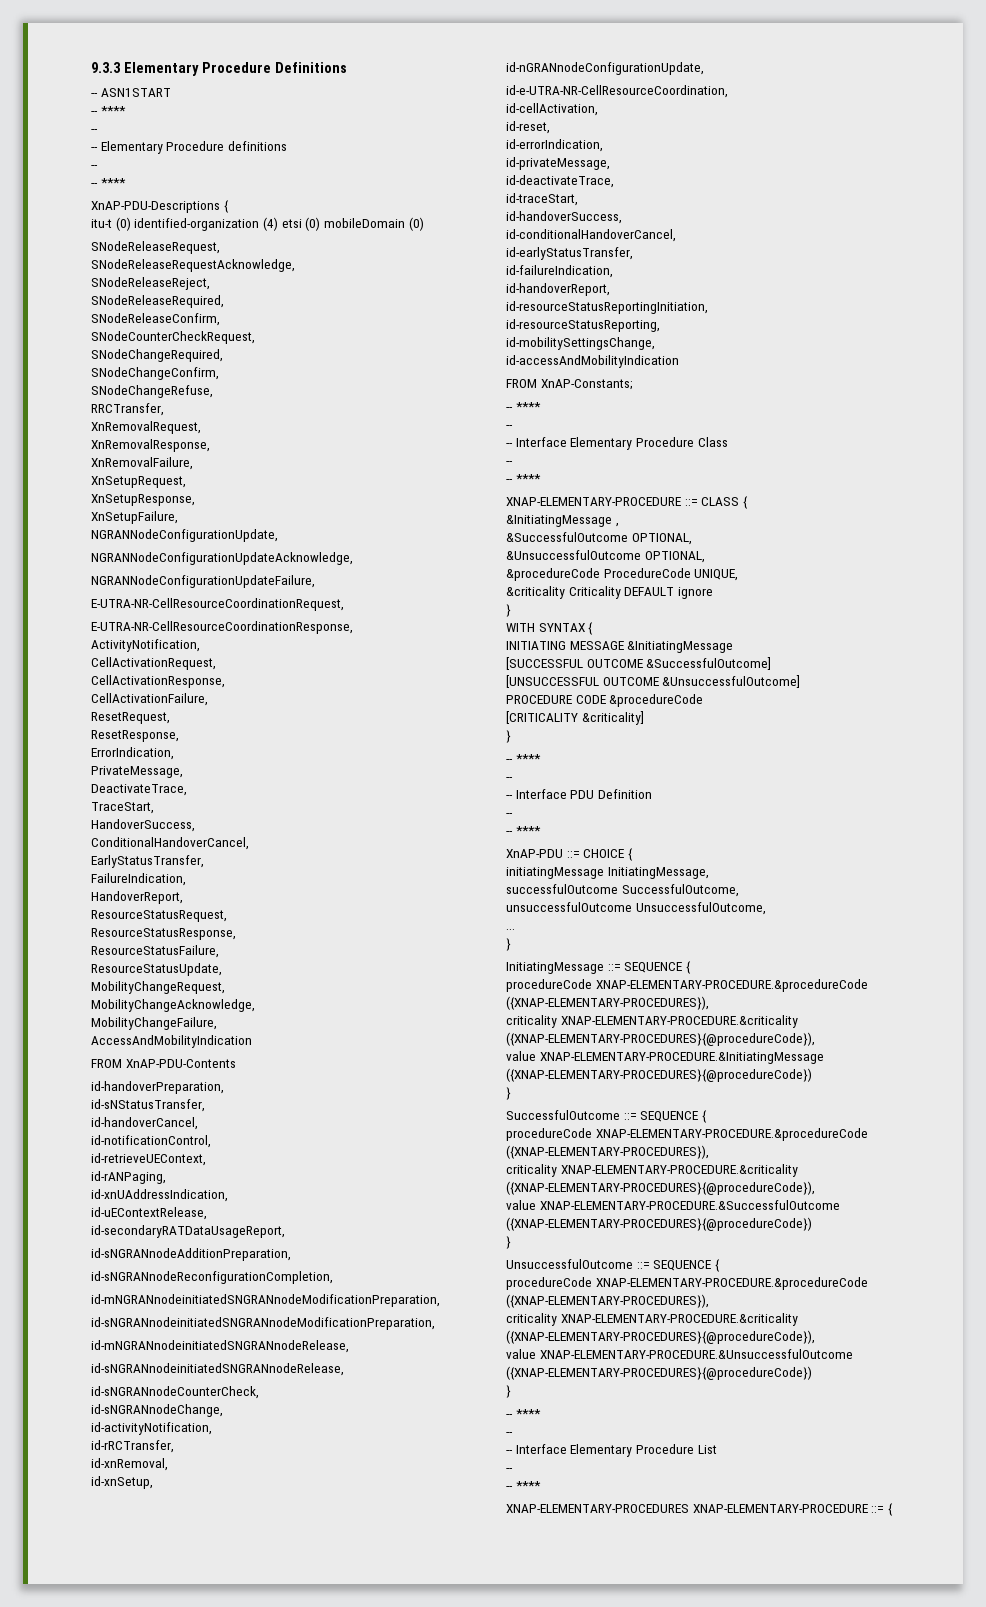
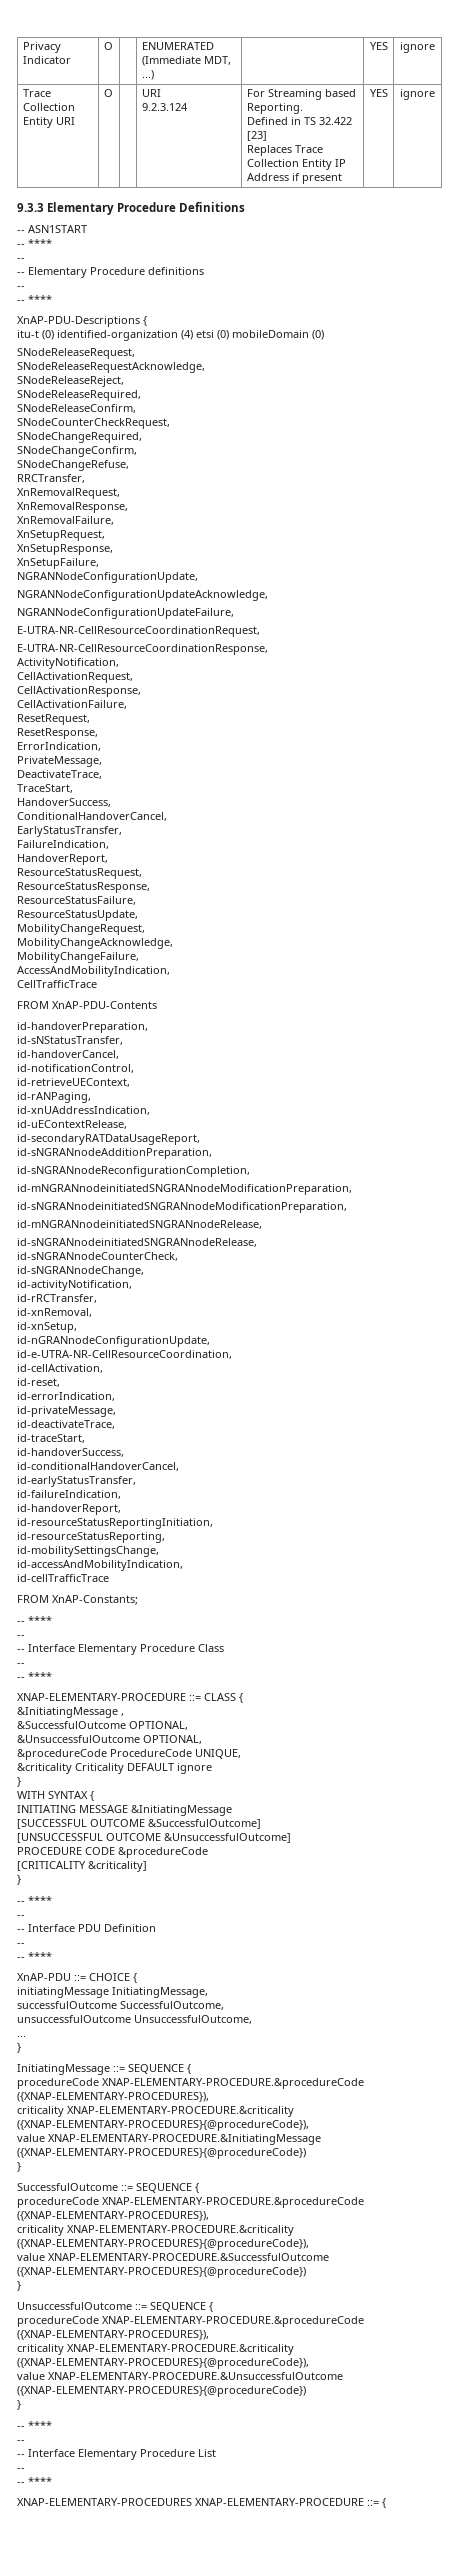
+ Privacy Indicator | O | | ENUMERATED (Immediate MDT, ...) | | YES | ignore
+ Trace Collection Entity URI | O | | URI
+ 9.2.3.124 | For Streaming based Reporting.
+ Defined in TS 32.422 [23]
+ Replaces Trace Collection Entity IP Address if present | YES | ignore
- AccessAndMobilityIndication
+ AccessAndMobilityIndication,
+ CellTrafficTrace
- id-accessAndMobilityIndication
+ id-accessAndMobilityIndication,
+ id-cellTrafficTrace

